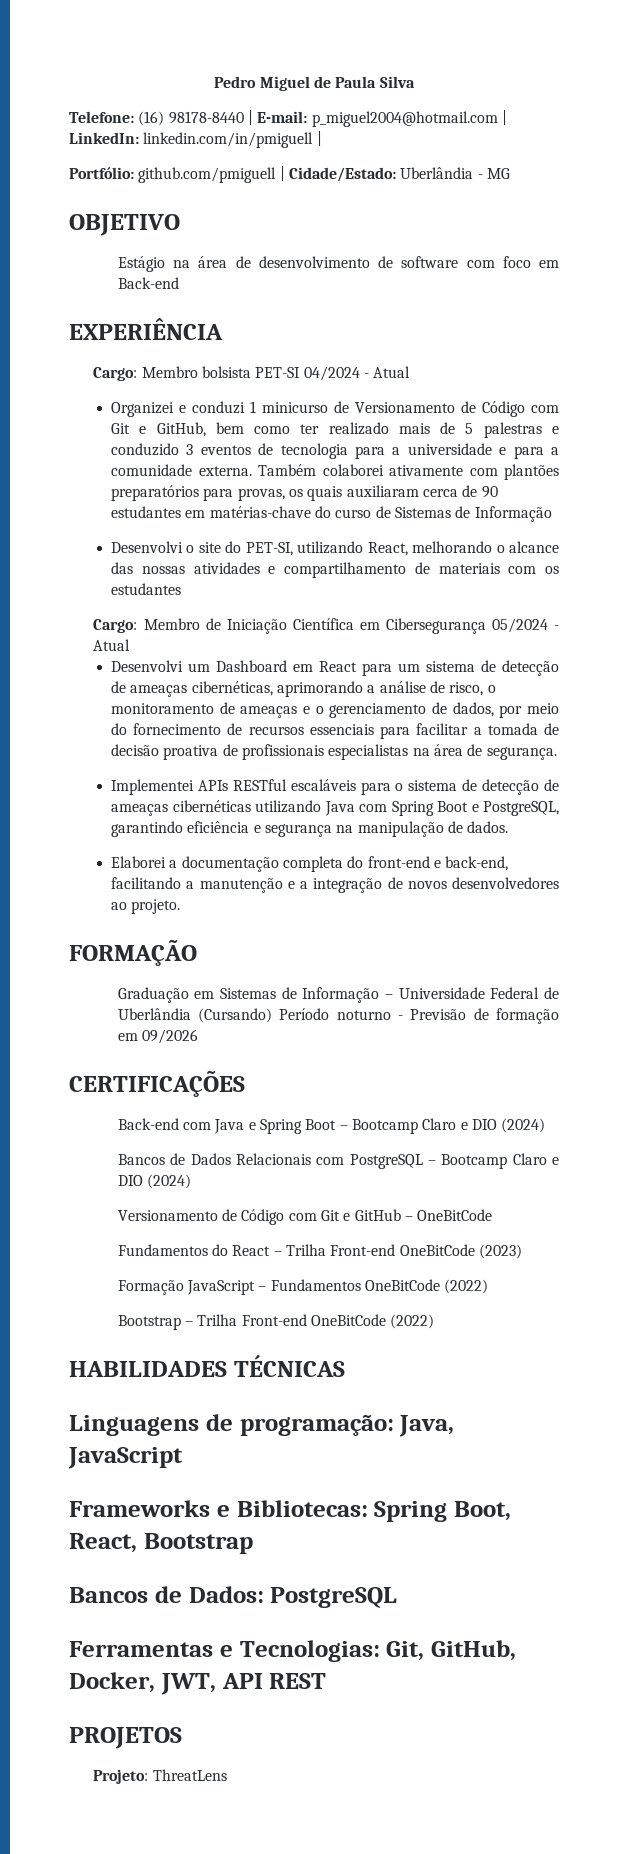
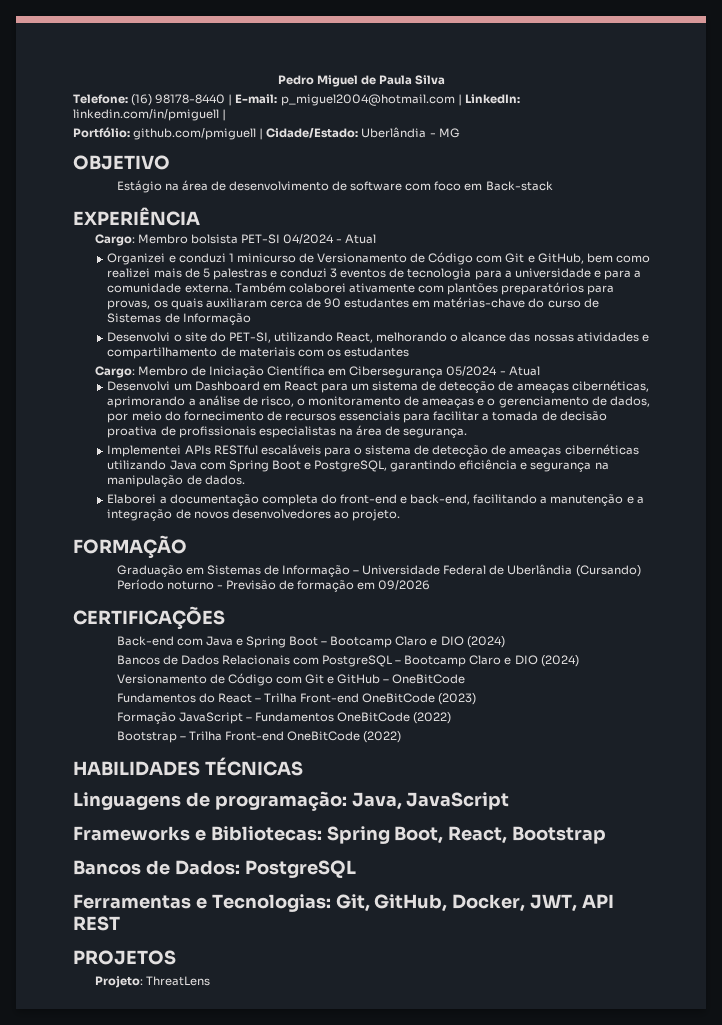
- Estágio na área de desenvolvimento de software com foco em Back-end
+ Estágio na área de desenvolvimento de software com foco em Back-stack
- Organizei e conduzi 1 minicurso de Versionamento de Código com Git e GitHub, bem como ter realizado mais de 5 palestras e conduzido 3 eventos de tecnologia para a universidade e para a comunidade externa.
+ Organizei e conduzi 1 minicurso de Versionamento de Código com Git e GitHub, bem como realizei mais de 5 palestras e conduzi 3 eventos de tecnologia para a universidade e para a comunidade externa.

